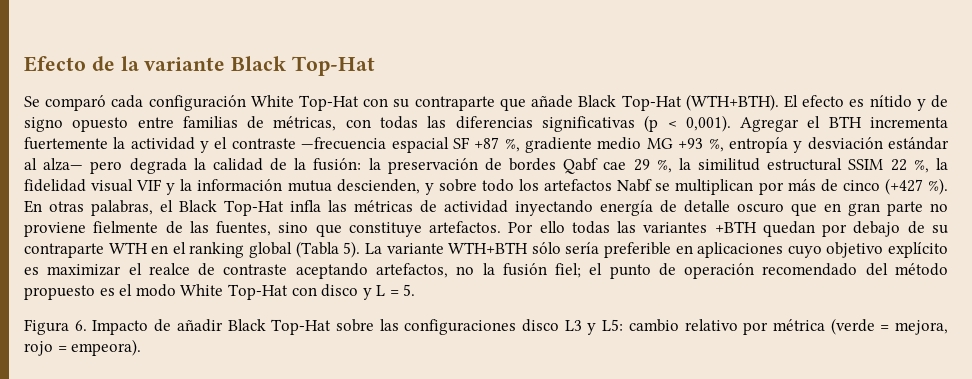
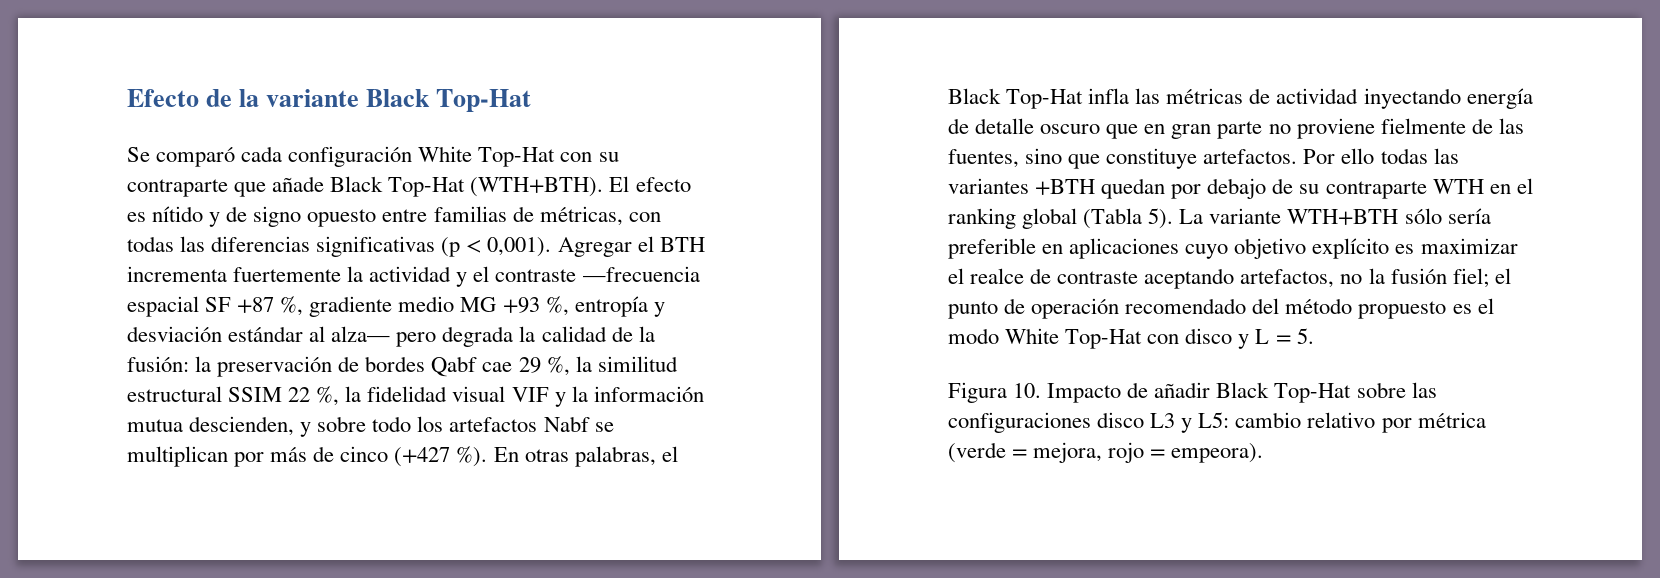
- Figura 6. Impacto de añadir Black Top-Hat sobre las configuraciones disco L3 y L5: cambio relativo por métrica (verde = mejora, rojo = empeora).
+ Figura 10. Impacto de añadir Black Top-Hat sobre las configuraciones disco L3 y L5: cambio relativo por métrica (verde = mejora, rojo = empeora).

